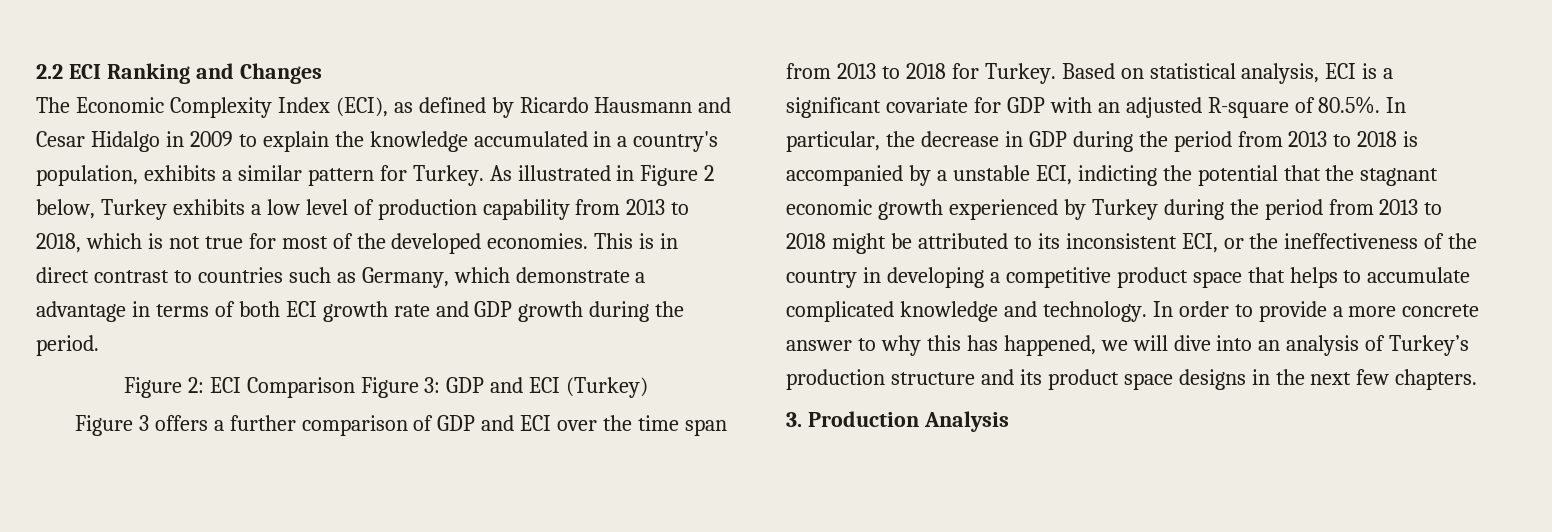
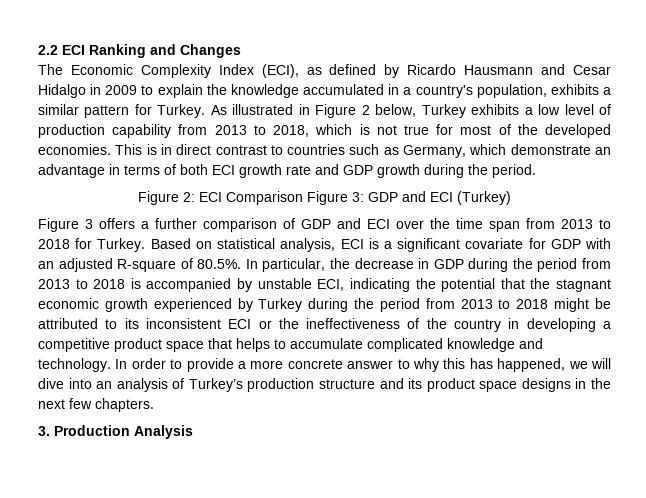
- This is in direct contrast to countries such as Germany, which demonstrate a advantage in terms of both ECI growth rate and GDP growth during the period.
+ This is in direct contrast to countries such as Germany, which demonstrate an advantage in terms of both ECI growth rate and GDP growth during the period.
- Based on statistical analysis, ECI is a significant covariate for GDP with an adjusted R-square of 80.5%. In particular, the decrease in GDP during the period from 2013 to 2018 is accompanied by a unstable ECI, indicting the potential that the stagnant economic growth experienced by Turkey during the period from 2013 to 2018 might be attributed to its inconsistent ECI, or the ineffectiveness of the country in developing a competitive product space that helps to accumulate complicated knowledge and technology.
+ Based on statistical analysis, ECI is a significant covariate for GDP with an adjusted R-square of 80.5%. In particular, the decrease in GDP during the period from 2013 to 2018 is accompanied by unstable ECI, indicating the potential that the stagnant economic growth experienced by Turkey during the period from 2013 to 2018 might be attributed to its inconsistent ECI or the ineffectiveness of the country in developing a competitive product space that helps to accumulate complicated knowledge and technology.

